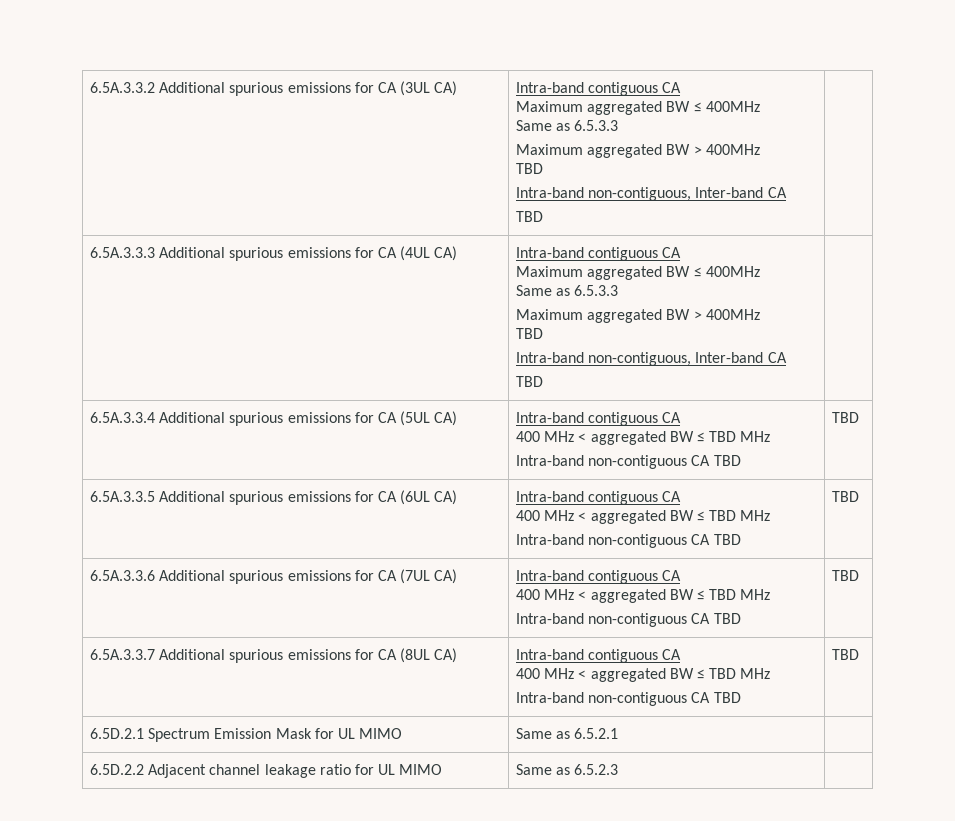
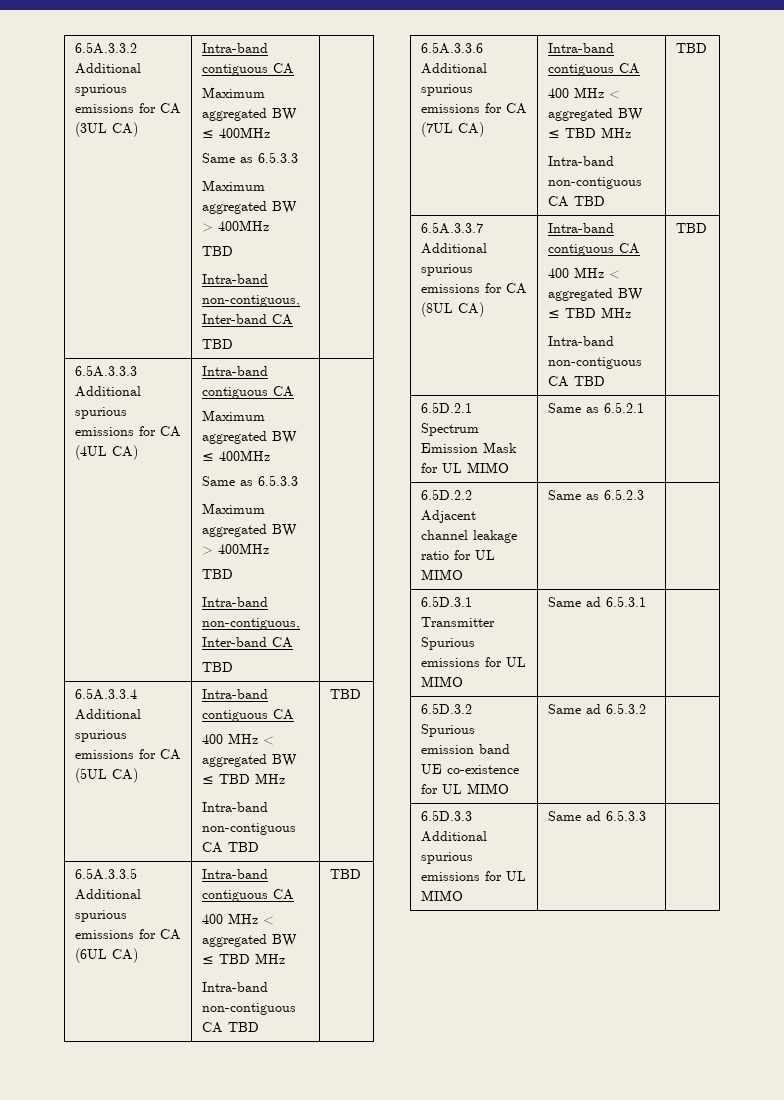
+ 6.5D.3.1 Transmitter Spurious emissions for UL MIMO | Same ad 6.5.3.1 |
+ 6.5D.3.2 Spurious emission band UE co-existence for UL MIMO | Same ad 6.5.3.2 |
+ 6.5D.3.3 Additional spurious emissions for UL MIMO | Same ad 6.5.3.3 |

